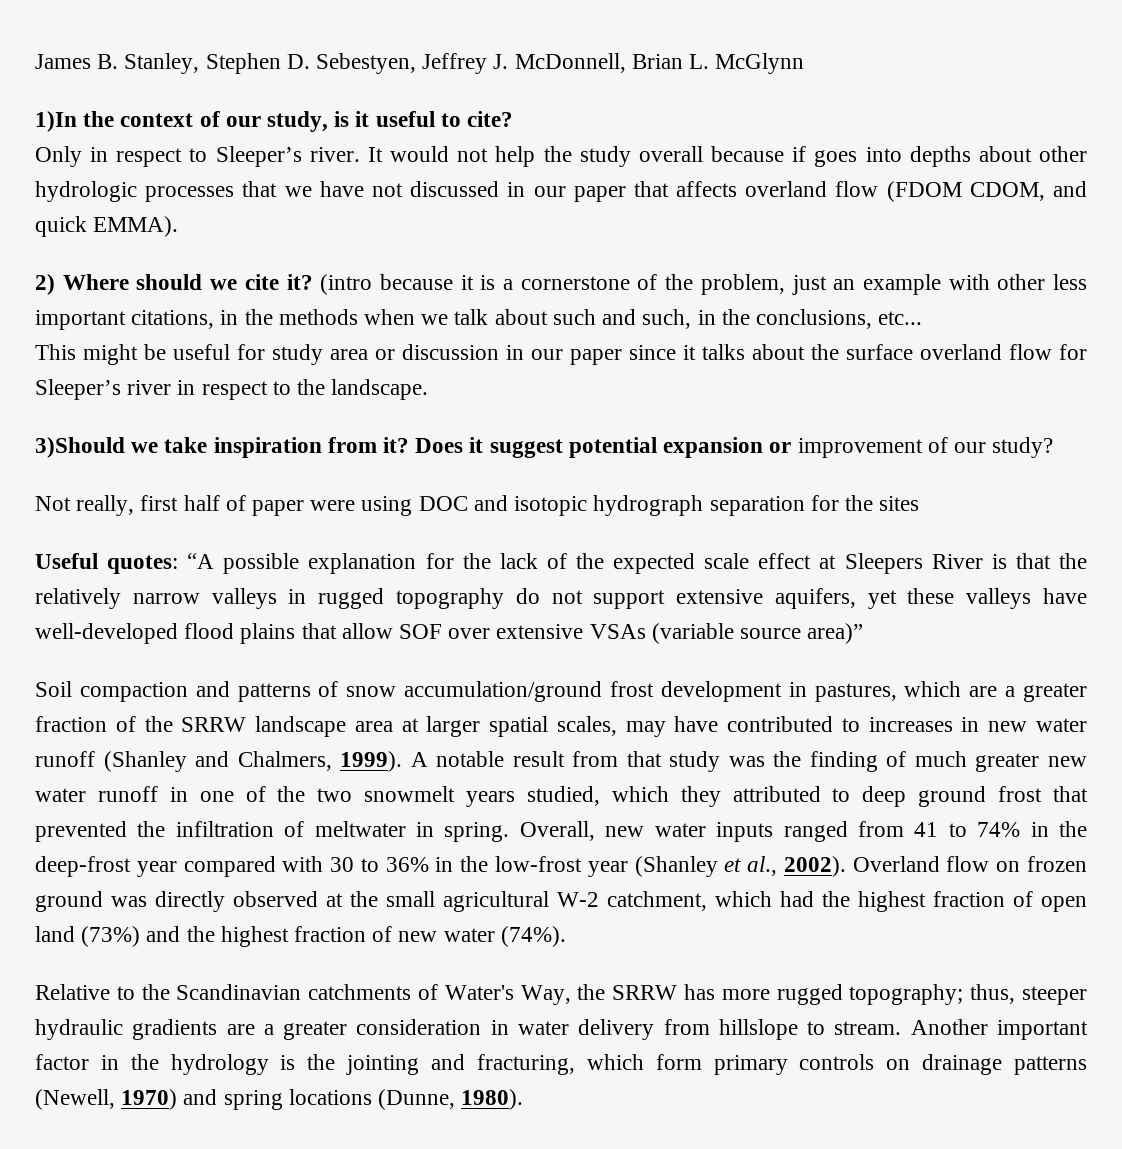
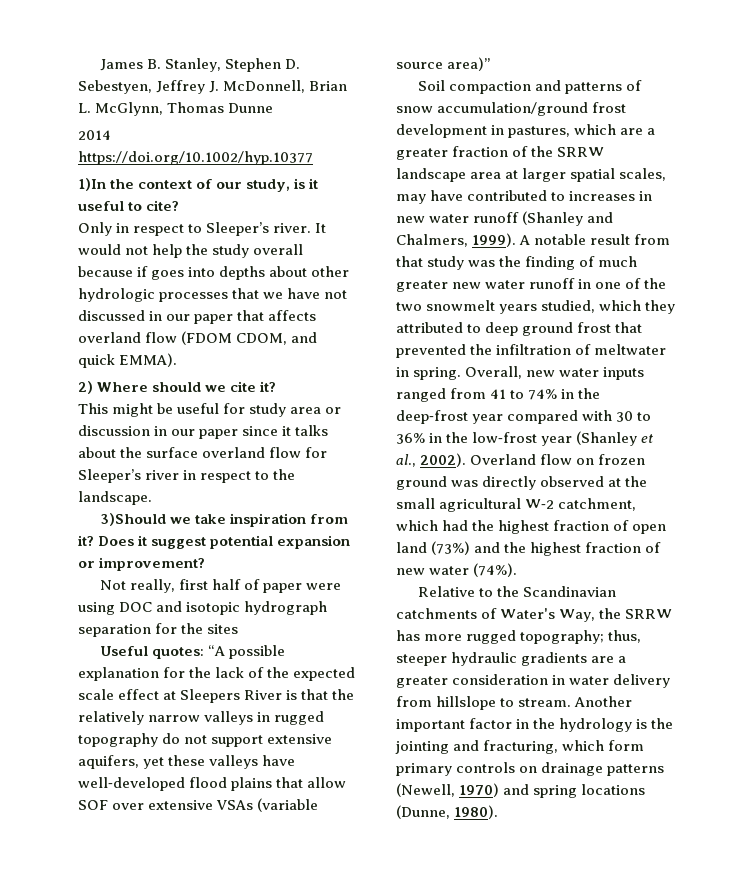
- James B. Stanley, Stephen D. Sebestyen, Jeffrey J. McDonnell, Brian L. McGlynn
+ James B. Stanley, Stephen D. Sebestyen, Jeffrey J. McDonnell, Brian L. McGlynn, Thomas Dunne
+ 2014
+ https://doi.org/10.1002/hyp.10377
- (intro because it is a cornerstone of the problem, just an example with other less important citations, in the methods when we talk about such and such, in the conclusions, etc...
- Does it suggest potential expansion or improvement of our study?
+ Does it suggest potential expansion or improvement?

